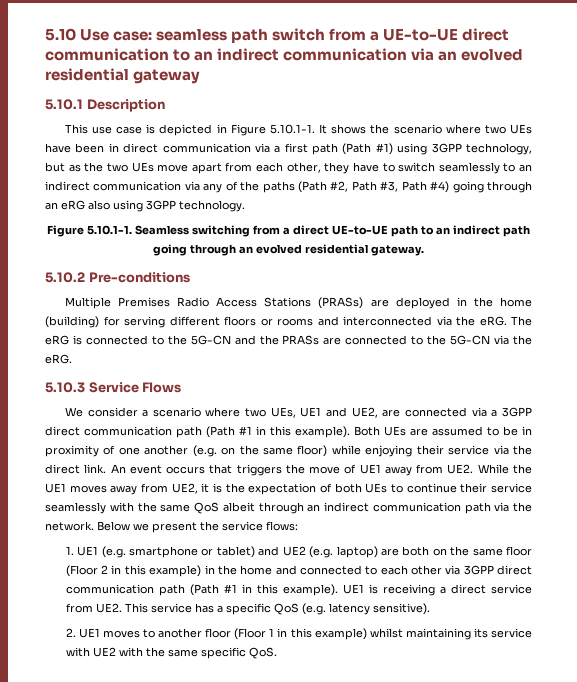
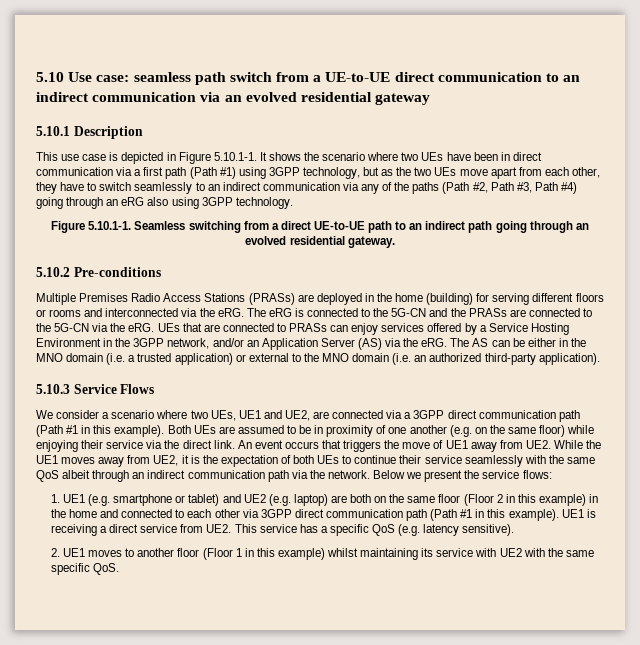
+ UEs that are connected to PRASs can enjoy services offered by a Service Hosting Environment in the 3GPP network, and/or an Application Server (AS) via the eRG. The AS can be either in the MNO domain (i.e. a trusted application) or external to the MNO domain (i.e. an authorized third-party application).

